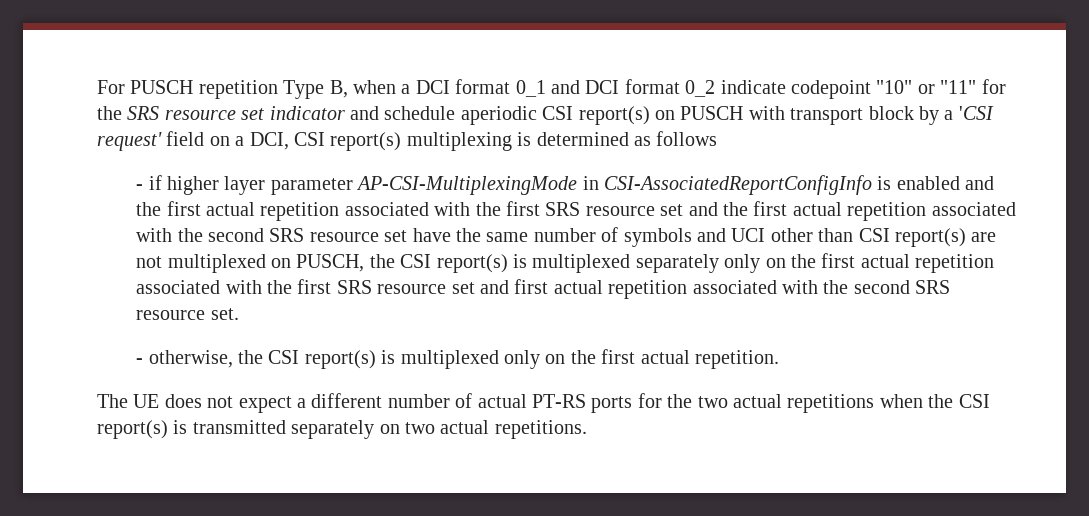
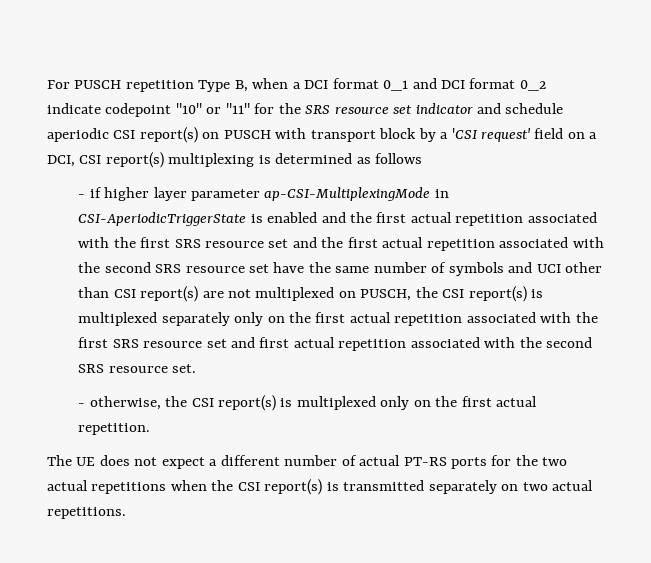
- - if higher layer parameter AP-CSI-MultiplexingMode in CSI-AssociatedReportConfigInfo is enabled and the first actual repetition associated with the first SRS resource set and the first actual repetition associated with the second SRS resource set have the same number of symbols and UCI other than CSI report(s) are not multiplexed on PUSCH, the CSI report(s) is multiplexed separately only on the first actual repetition associated with the first SRS resource set and first actual repetition associated with the second SRS resource set.
+ - if higher layer parameter ap-CSI-MultiplexingMode in CSI-AperiodicTriggerState is enabled and the first actual repetition associated with the first SRS resource set and the first actual repetition associated with the second SRS resource set have the same number of symbols and UCI other than CSI report(s) are not multiplexed on PUSCH, the CSI report(s) is multiplexed separately only on the first actual repetition associated with the first SRS resource set and first actual repetition associated with the second SRS resource set.

